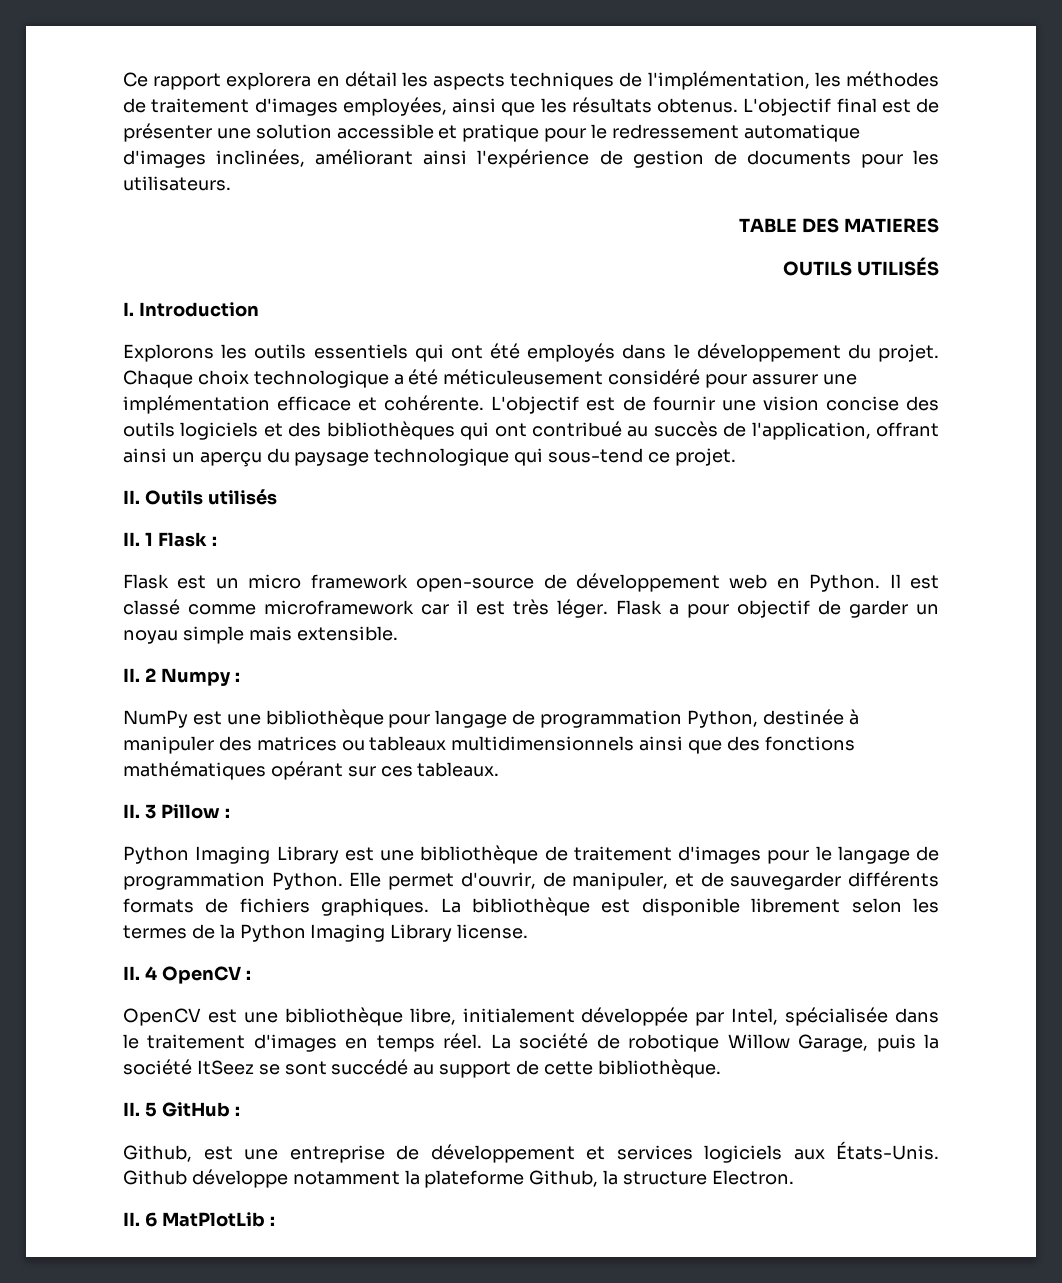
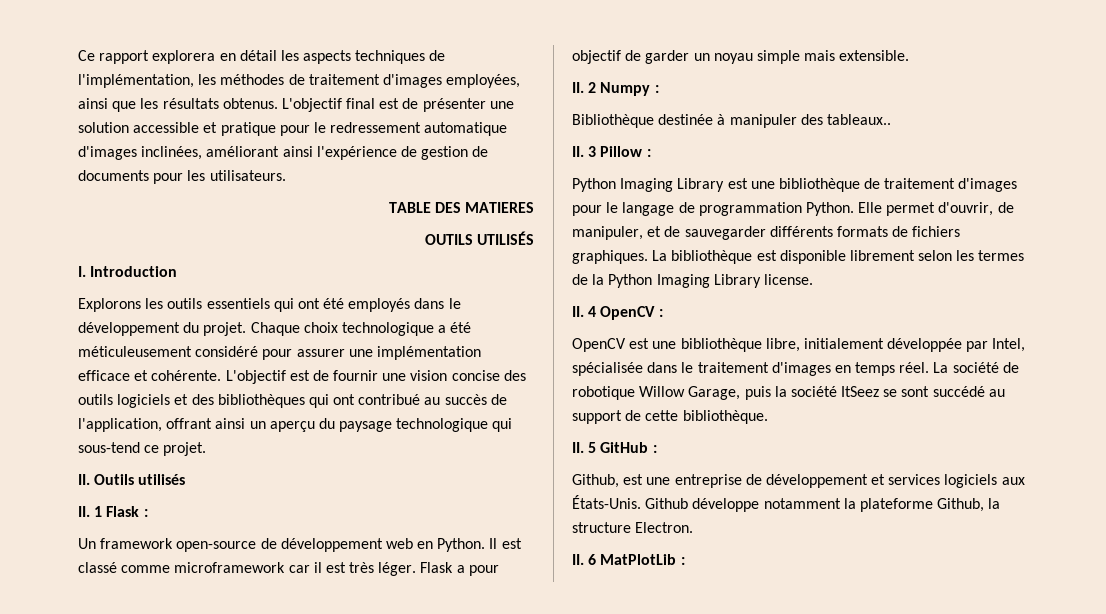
- Flask est un micro framework open-source de développement web en Python.
+ Un framework open-source de développement web en Python.
- NumPy est une bibliothèque pour langage de programmation Python, destinée à manipuler des matrices ou tableaux multidimensionnels ainsi que des fonctions mathématiques opérant sur ces tableaux.
+ Bibliothèque destinée à manipuler des tableaux..

